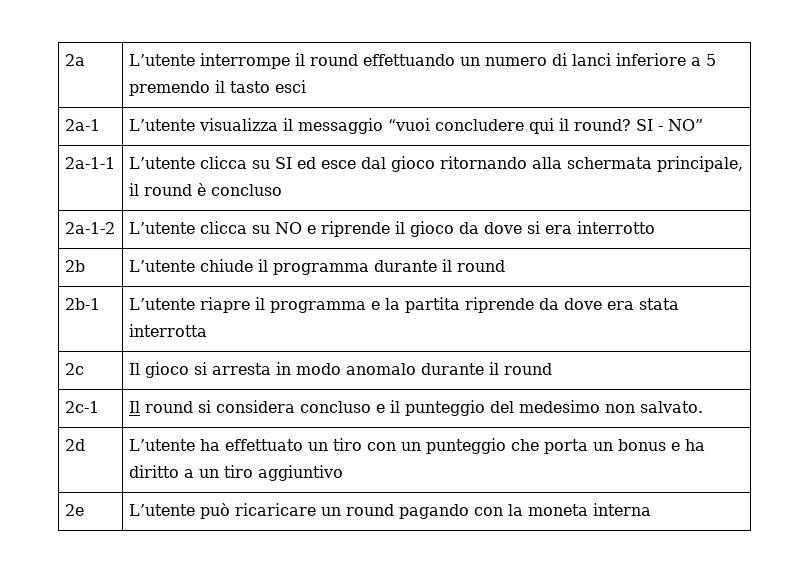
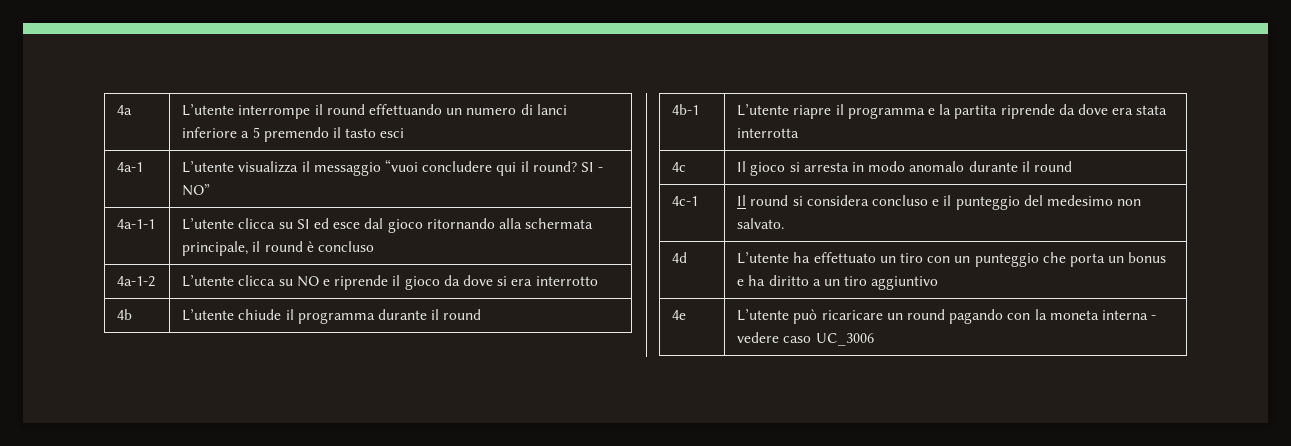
- 2a | L’utente interrompe il round effettuando un numero di lanci inferiore a 5 premendo il tasto esci
+ 4a | L’utente interrompe il round effettuando un numero di lanci inferiore a 5 premendo il tasto esci
- 2a-1 | L’utente visualizza il messaggio “vuoi concludere qui il round? SI - NO”
+ 4a-1 | L’utente visualizza il messaggio “vuoi concludere qui il round? SI - NO”
- 2a-1-1 | L’utente clicca su SI ed esce dal gioco ritornando alla schermata principale, il round è concluso
+ 4a-1-1 | L’utente clicca su SI ed esce dal gioco ritornando alla schermata principale, il round è concluso
- 2a-1-2 | L’utente clicca su NO e riprende il gioco da dove si era interrotto
+ 4a-1-2 | L’utente clicca su NO e riprende il gioco da dove si era interrotto
- 2b | L’utente chiude il programma durante il round
+ 4b | L’utente chiude il programma durante il round
- 2b-1 | L’utente riapre il programma e la partita riprende da dove era stata interrotta
+ 4b-1 | L’utente riapre il programma e la partita riprende da dove era stata interrotta
- 2c | Il gioco si arresta in modo anomalo durante il round
+ 4c | Il gioco si arresta in modo anomalo durante il round
- 2c-1 | Il round si considera concluso e il punteggio del medesimo non salvato.
+ 4c-1 | Il round si considera concluso e il punteggio del medesimo non salvato.
- 2d | L’utente ha effettuato un tiro con un punteggio che porta un bonus e ha diritto a un tiro aggiuntivo
+ 4d | L’utente ha effettuato un tiro con un punteggio che porta un bonus e ha diritto a un tiro aggiuntivo
- 2e | L’utente può ricaricare un round pagando con la moneta interna
+ 4e | L’utente può ricaricare un round pagando con la moneta interna - vedere caso UC_3006

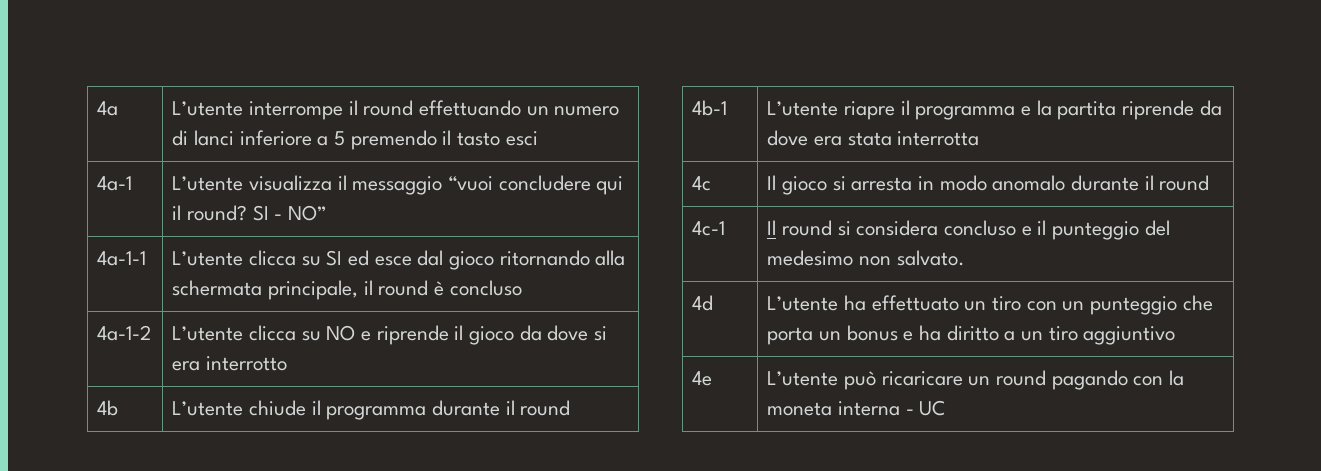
- 4e | L’utente può ricaricare un round pagando con la moneta interna - vedere caso UC_3006
+ 4e | L’utente può ricaricare un round pagando con la moneta interna - UC

